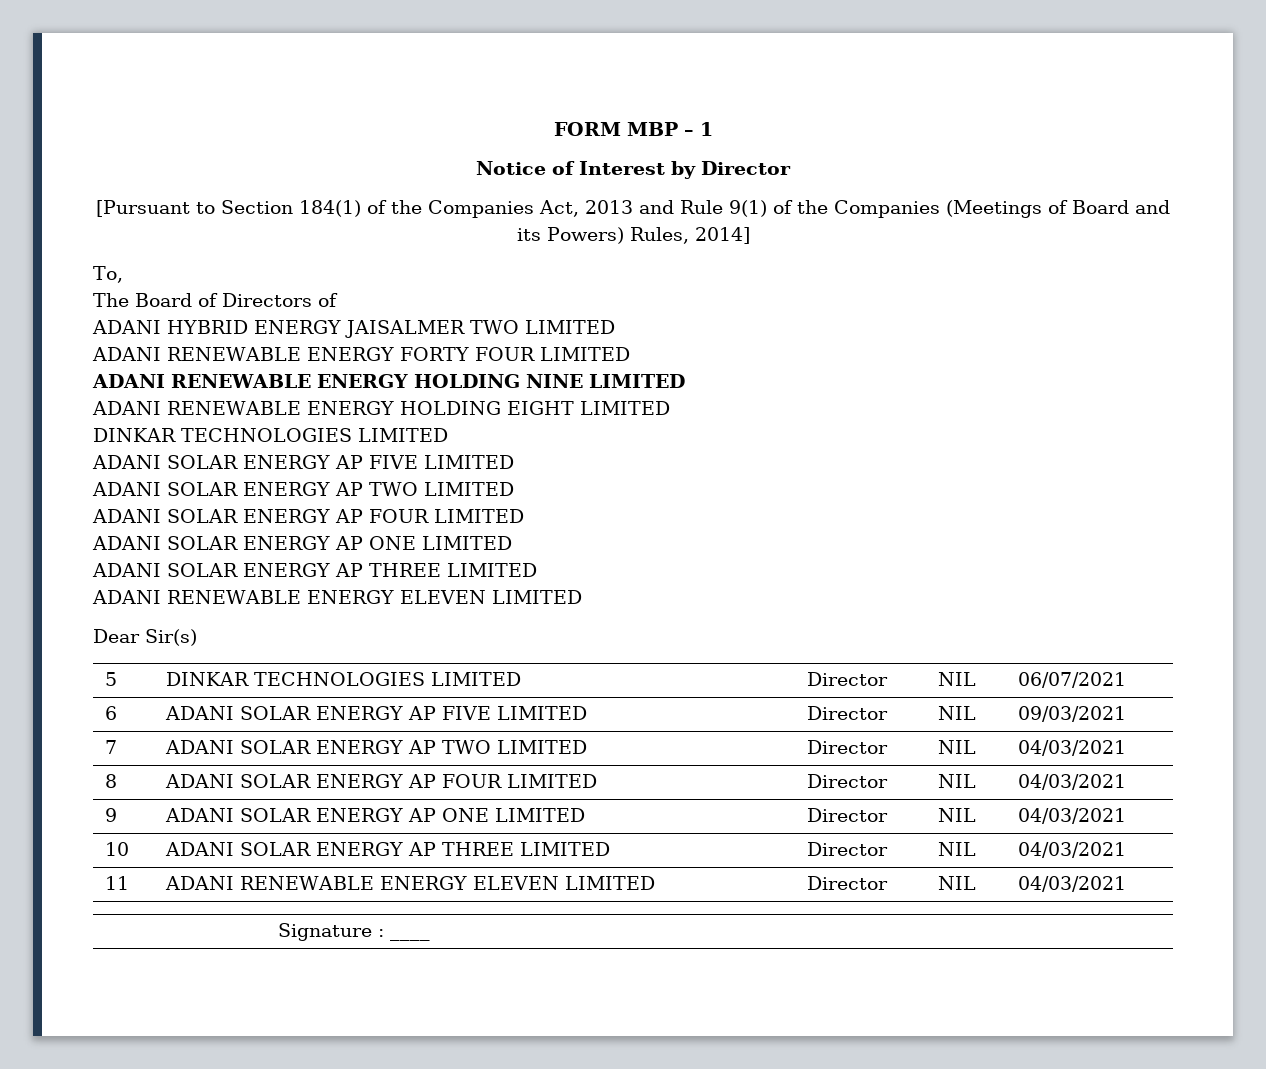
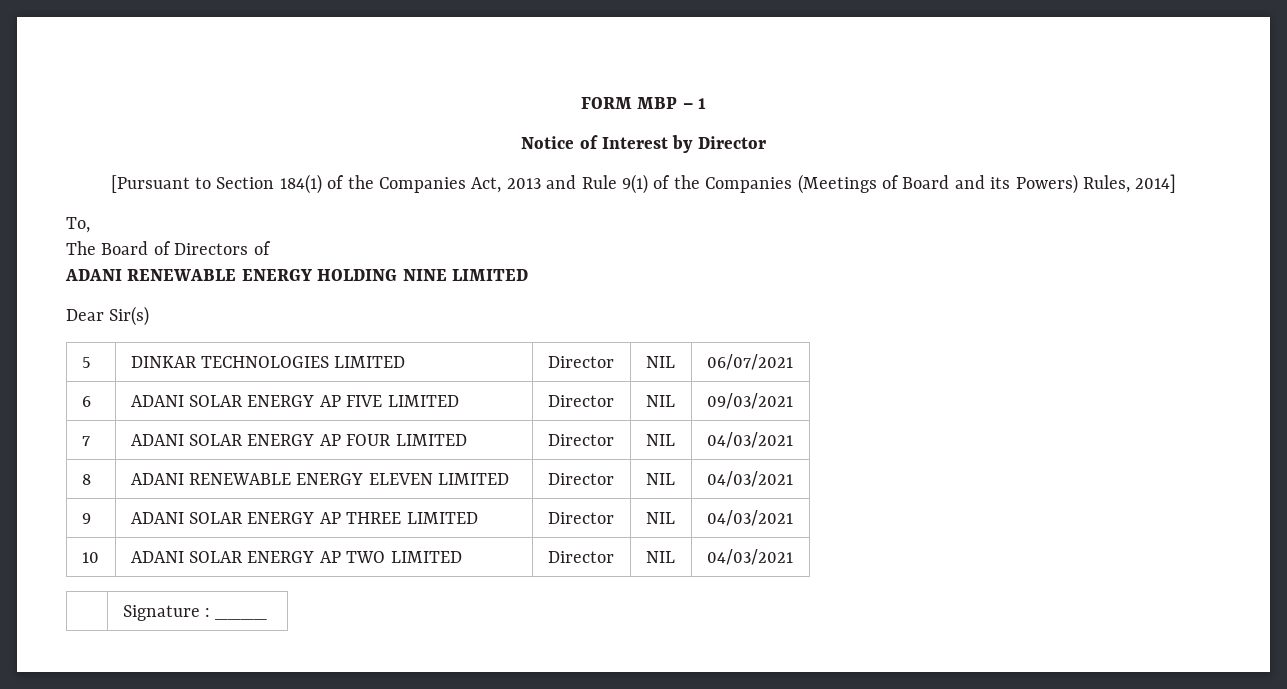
- ADANI HYBRID ENERGY JAISALMER TWO LIMITED
- ADANI RENEWABLE ENERGY FORTY FOUR LIMITED
- ADANI RENEWABLE ENERGY HOLDING EIGHT LIMITED
- DINKAR TECHNOLOGIES LIMITED
- ADANI SOLAR ENERGY AP FIVE LIMITED
- ADANI SOLAR ENERGY AP TWO LIMITED
- ADANI SOLAR ENERGY AP FOUR LIMITED
- ADANI SOLAR ENERGY AP ONE LIMITED
- ADANI SOLAR ENERGY AP THREE LIMITED
- ADANI RENEWABLE ENERGY ELEVEN LIMITED
- 7 | ADANI SOLAR ENERGY AP TWO LIMITED | Director | NIL | 04/03/2021
+ 7 | ADANI SOLAR ENERGY AP FOUR LIMITED | Director | NIL | 04/03/2021
- 8 | ADANI SOLAR ENERGY AP FOUR LIMITED | Director | NIL | 04/03/2021
+ 8 | ADANI RENEWABLE ENERGY ELEVEN LIMITED | Director | NIL | 04/03/2021
- 9 | ADANI SOLAR ENERGY AP ONE LIMITED | Director | NIL | 04/03/2021
+ 9 | ADANI SOLAR ENERGY AP THREE LIMITED | Director | NIL | 04/03/2021
- 10 | ADANI SOLAR ENERGY AP THREE LIMITED | Director | NIL | 04/03/2021
- 11 | ADANI RENEWABLE ENERGY ELEVEN LIMITED | Director | NIL | 04/03/2021
+ 10 | ADANI SOLAR ENERGY AP TWO LIMITED | Director | NIL | 04/03/2021

